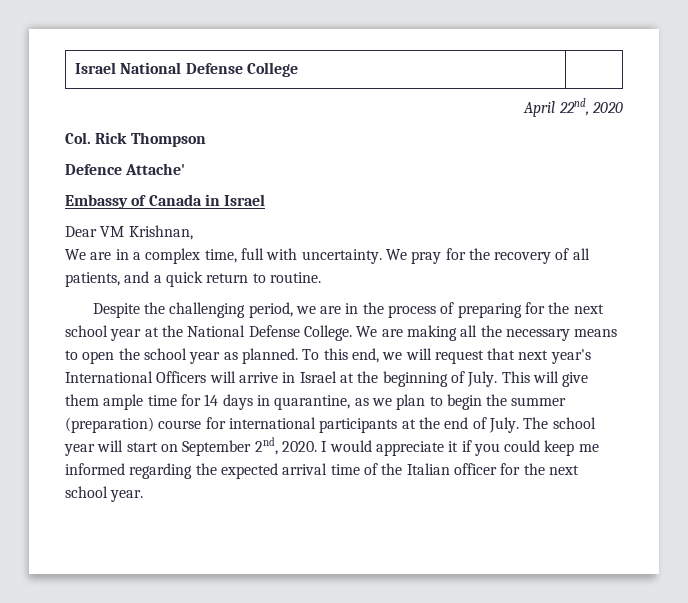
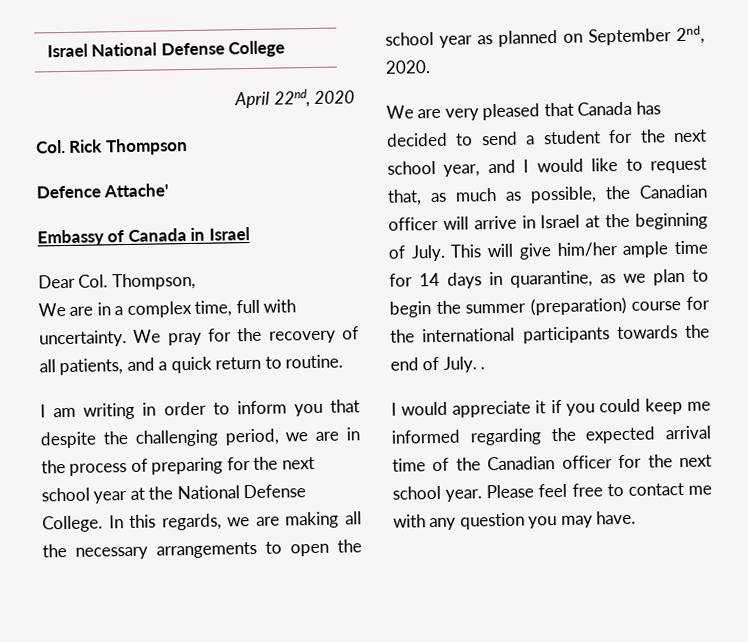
- Dear VM Krishnan,
+ Dear Col. Thompson,
- Despite the challenging period, we are in the process of preparing for the next school year at the National Defense College.
+ I am writing in order to inform you that despite the challenging period, we are in the process of preparing for the next school year at the National Defense College.
- We are making all the necessary means to open the school year as planned. To this end, we will request that next year's International Officers will arrive in Israel at the beginning of July.
+ In this regards, we are making all the necessary arrangements to open the school year as planned on September 2nd, 2020.
+ We are very pleased that Canada has decided to send a student for the next school year, and I would like to request that, as much as possible, the Canadian officer will arrive in Israel at the beginning of July.
- This will give them ample time for 14 days in quarantine, as we plan to begin the summer (preparation) course for international participants at the end of July. The school year will start on September 2nd, 2020. I would appreciate it if you could keep me informed regarding the expected arrival time of the Italian officer for the next school year.
+ This will give him/her ample time for 14 days in quarantine, as we plan to begin the summer (preparation) course for the international participants towards the end of July. .
+ I would appreciate it if you could keep me informed regarding the expected arrival time of the Canadian officer for the next school year.
+ Please feel free to contact me with any question you may have.

